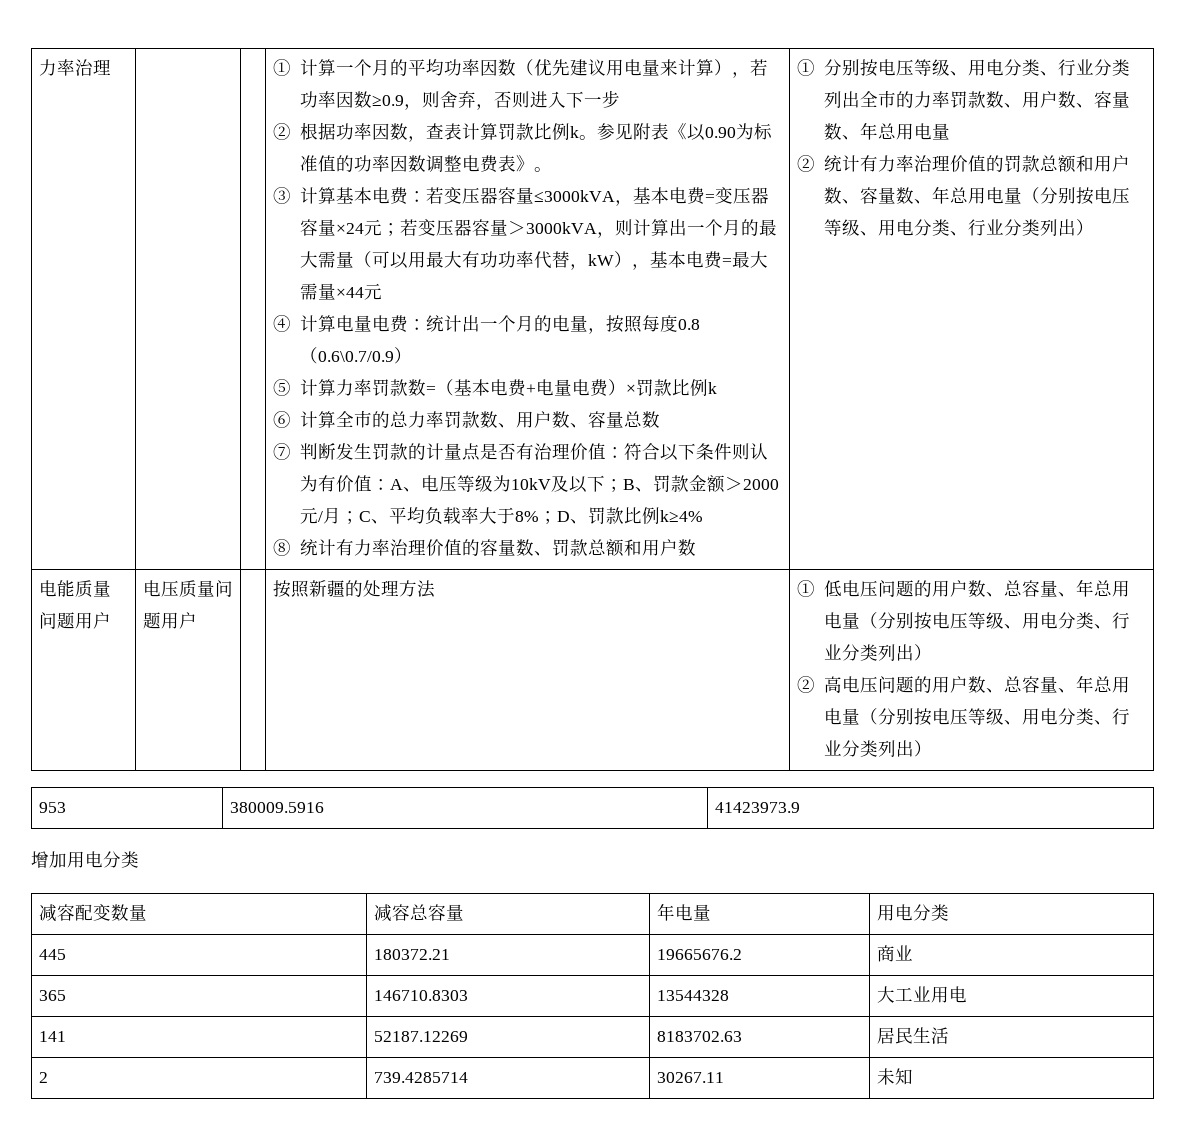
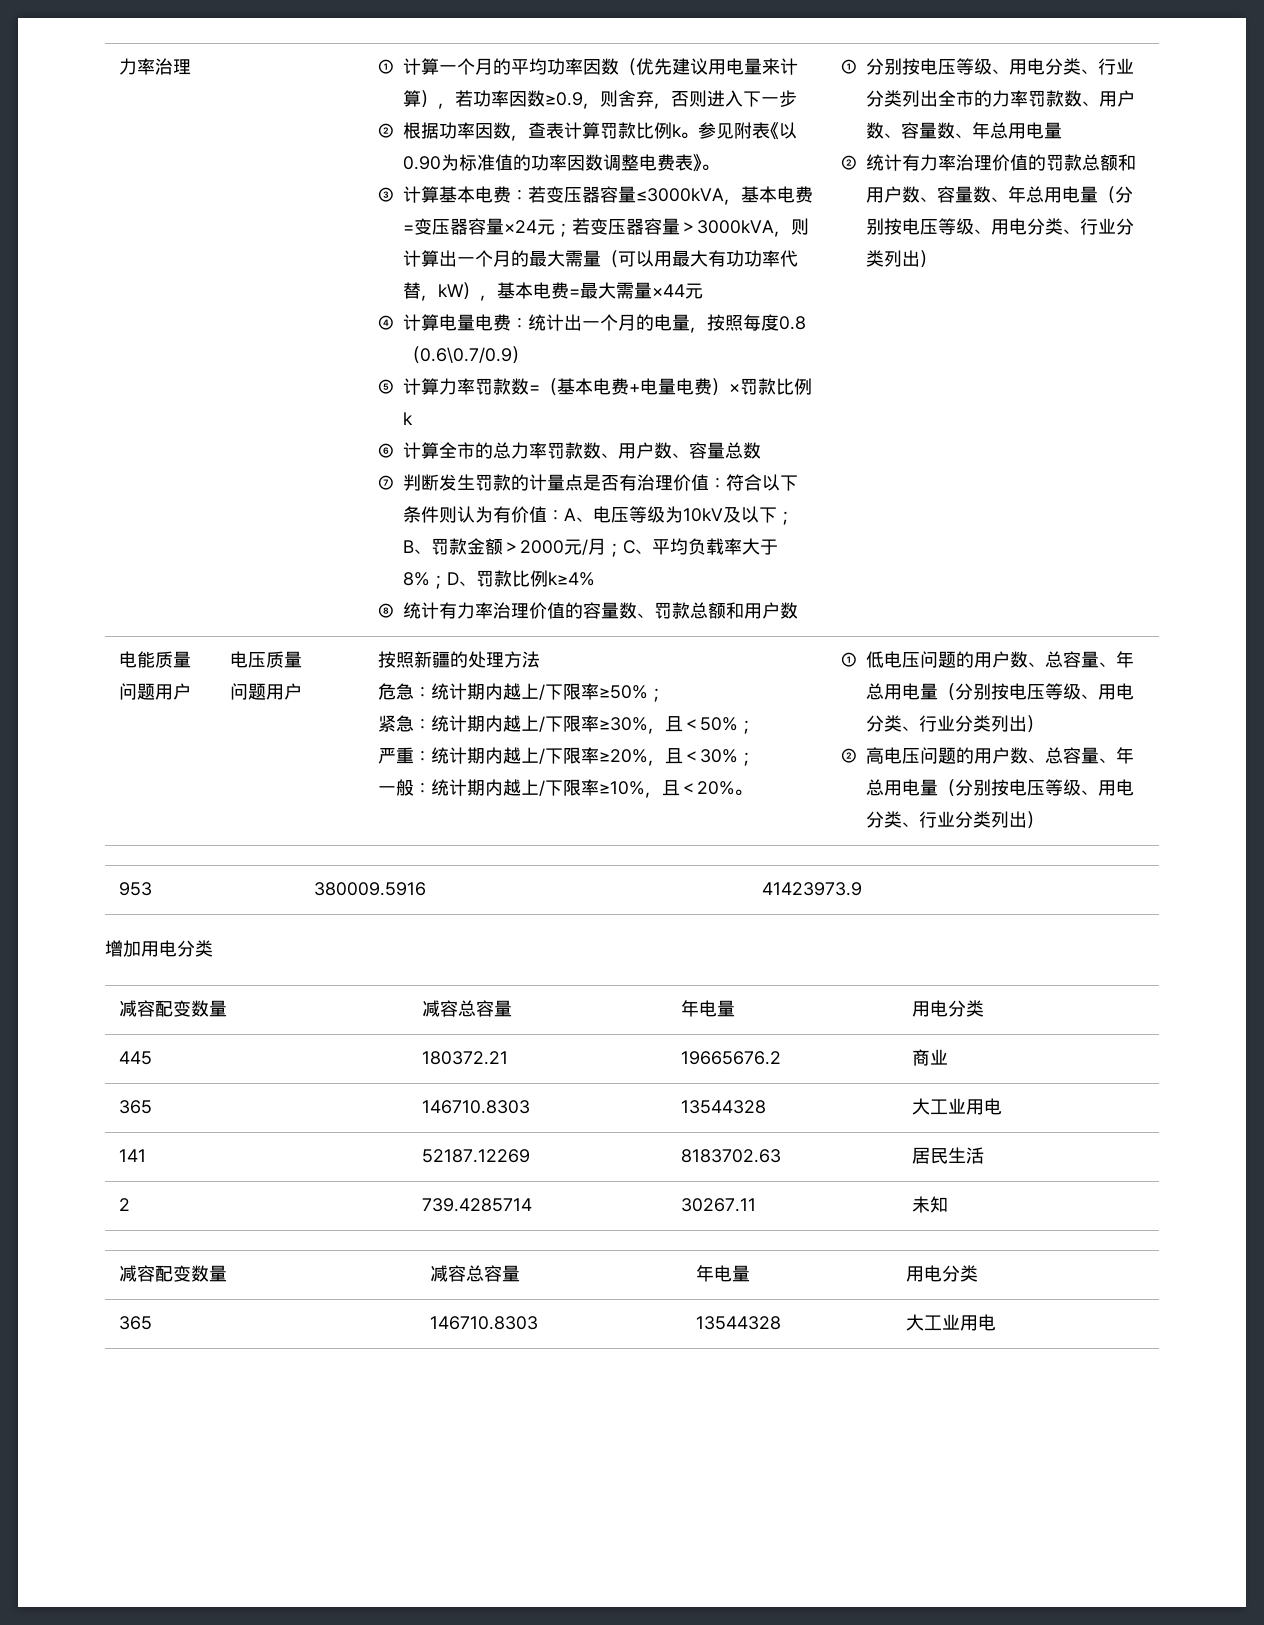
+ 危急：统计期内越上/下限率≥50%；
+ 紧急：统计期内越上/下限率≥30%，且＜50%；
+ 严重：统计期内越上/下限率≥20%，且＜30%；
+ 一般：统计期内越上/下限率≥10%，且＜20%。
  2 | 739.4285714 | 30267.11 | 未知
+ 减容配变数量 | 减容总容量 | 年电量 | 用电分类
+ 365 | 146710.8303 | 13544328 | 大工业用电

